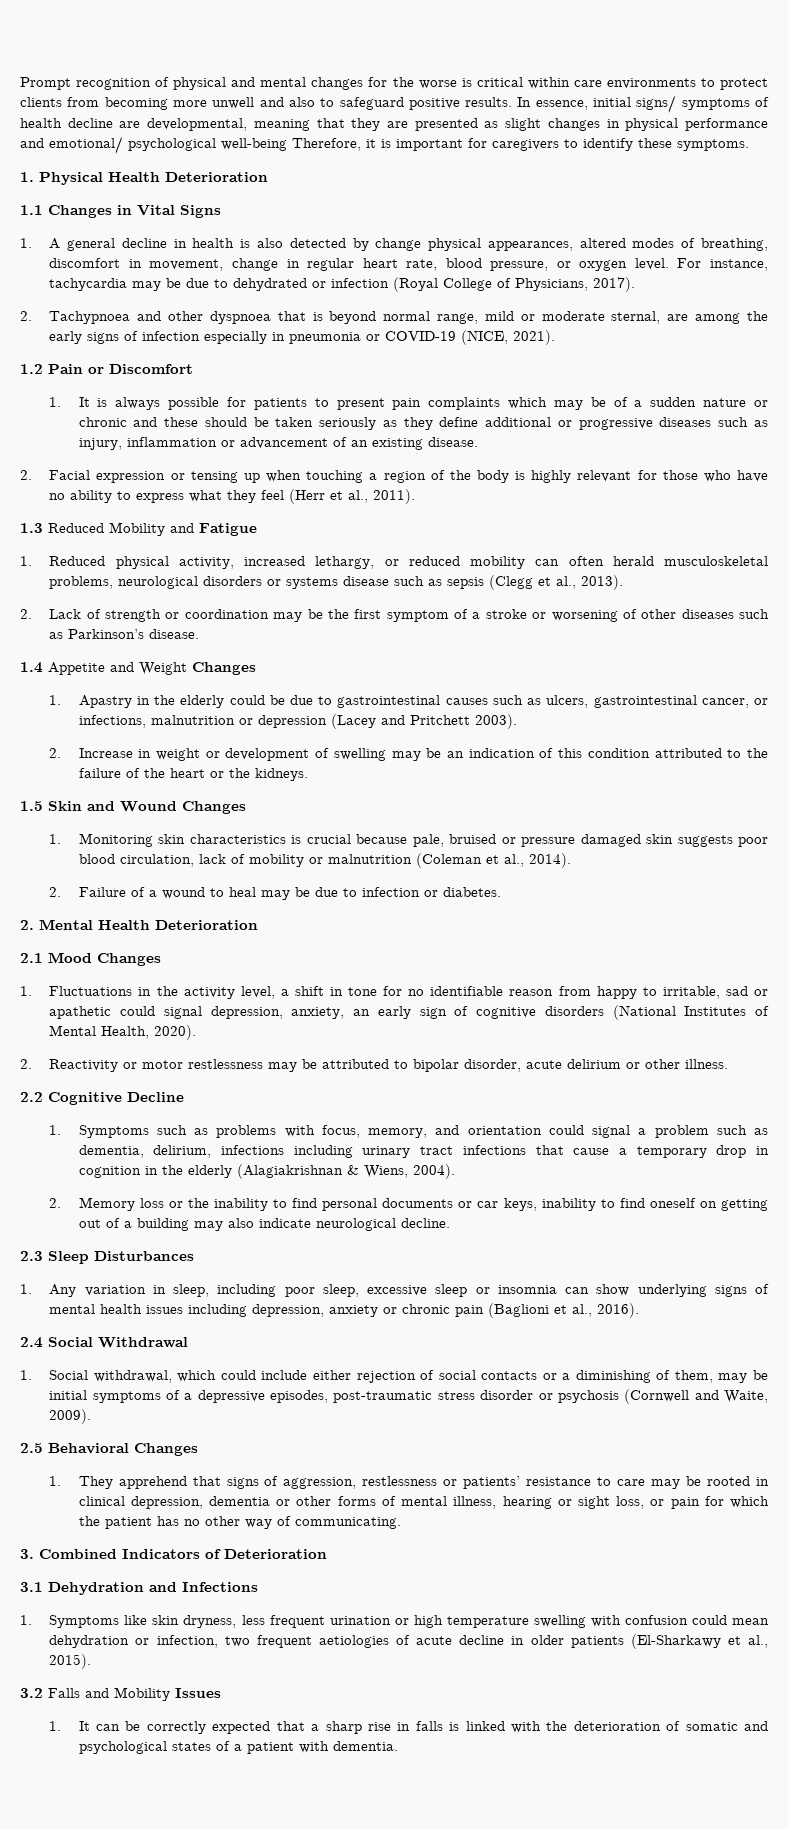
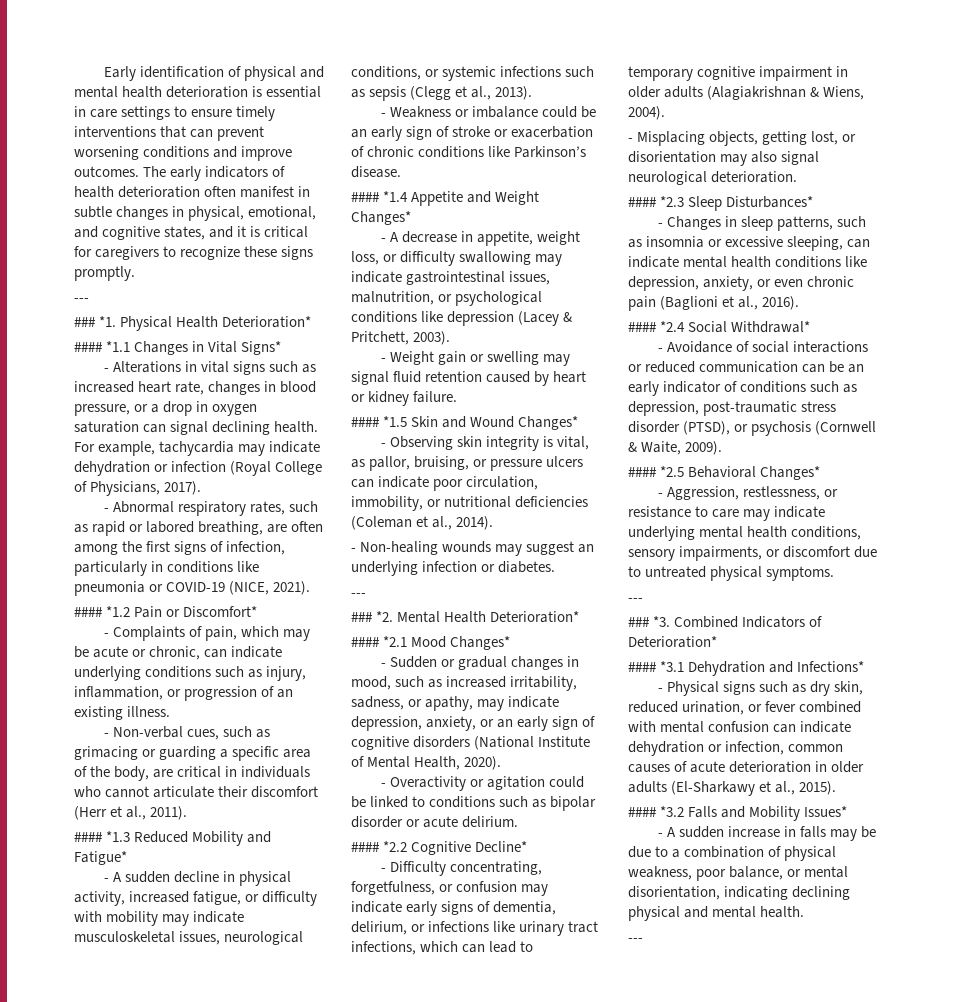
- Prompt recognition of physical and mental changes for the worse is critical within care environments to protect clients from becoming more unwell and also to safeguard positive results. In essence, initial signs/ symptoms of health decline are developmental, meaning that they are presented as slight changes in physical performance and emotional/ psychological well-being Therefore, it is important for caregivers to identify these symptoms.
- 1. Physical Health Deterioration
- 1.1 Changes in Vital Signs
- 1. A general decline in health is also detected by change physical appearances, altered modes of breathing, discomfort in movement, change in regular heart rate, blood pressure, or oxygen level. For instance, tachycardia may be due to dehydrated or infection (Royal College of Physicians, 2017).
+ Early identification of physical and mental health deterioration is essential in care settings to ensure timely interventions that can prevent worsening conditions and improve outcomes. The early indicators of health deterioration often manifest in subtle changes in physical, emotional, and cognitive states, and it is critical for caregivers to recognize these signs promptly.
+ ---
+ ### *1. Physical Health Deterioration*
+ #### *1.1 Changes in Vital Signs*
+ - Alterations in vital signs such as increased heart rate, changes in blood pressure, or a drop in oxygen saturation can signal declining health. For example, tachycardia may indicate dehydration or infection (Royal College of Physicians, 2017).
- 2. Tachypnoea and other dyspnoea that is beyond normal range, mild or moderate sternal, are among the early signs of infection especially in pneumonia or COVID-19 (NICE, 2021).
+ - Abnormal respiratory rates, such as rapid or labored breathing, are often among the first signs of infection, particularly in conditions like pneumonia or COVID-19 (NICE, 2021).
- 1.2 Pain or Discomfort
- 1. It is always possible for patients to present pain complaints which may be of a sudden nature or chronic and these should be taken seriously as they define additional or progressive diseases such as injury, inflammation or advancement of an existing disease.
- 2. Facial expression or tensing up when touching a region of the body is highly relevant for those who have no ability to express what they feel (Herr et al., 2011).
+ #### *1.2 Pain or Discomfort*
+ - Complaints of pain, which may be acute or chronic, can indicate underlying conditions such as injury, inflammation, or progression of an existing illness.
+ - Non-verbal cues, such as grimacing or guarding a specific area of the body, are critical in individuals who cannot articulate their discomfort (Herr et al., 2011).
- 1.3 Reduced Mobility and Fatigue
- 1. Reduced physical activity, increased lethargy, or reduced mobility can often herald musculoskeletal problems, neurological disorders or systems disease such as sepsis (Clegg et al., 2013).
+ #### *1.3 Reduced Mobility and Fatigue*
+ - A sudden decline in physical activity, increased fatigue, or difficulty with mobility may indicate musculoskeletal issues, neurological conditions, or systemic infections such as sepsis (Clegg et al., 2013).
- 2. Lack of strength or coordination may be the first symptom of a stroke or worsening of other diseases such as Parkinson’s disease.
+ - Weakness or imbalance could be an early sign of stroke or exacerbation of chronic conditions like Parkinson’s disease.
- 1.4 Appetite and Weight Changes
- 1. Apastry in the elderly could be due to gastrointestinal causes such as ulcers, gastrointestinal cancer, or infections, malnutrition or depression (Lacey and Pritchett 2003).
- 2. Increase in weight or development of swelling may be an indication of this condition attributed to the failure of the heart or the kidneys.
- 1.5 Skin and Wound Changes
- 1. Monitoring skin characteristics is crucial because pale, bruised or pressure damaged skin suggests poor blood circulation, lack of mobility or malnutrition (Coleman et al., 2014).
- 2. Failure of a wound to heal may be due to infection or diabetes.
- 2. Mental Health Deterioration
- 2.1 Mood Changes
- 1. Fluctuations in the activity level, a shift in tone for no identifiable reason from happy to irritable, sad or apathetic could signal depression, anxiety, an early sign of cognitive disorders (National Institutes of Mental Health, 2020).
+ #### *1.4 Appetite and Weight Changes*
+ - A decrease in appetite, weight loss, or difficulty swallowing may indicate gastrointestinal issues, malnutrition, or psychological conditions like depression (Lacey & Pritchett, 2003).
+ - Weight gain or swelling may signal fluid retention caused by heart or kidney failure.
+ #### *1.5 Skin and Wound Changes*
+ - Observing skin integrity is vital, as pallor, bruising, or pressure ulcers can indicate poor circulation, immobility, or nutritional deficiencies (Coleman et al., 2014).
+ - Non-healing wounds may suggest an underlying infection or diabetes.
+ ---
+ ### *2. Mental Health Deterioration*
+ #### *2.1 Mood Changes*
+ - Sudden or gradual changes in mood, such as increased irritability, sadness, or apathy, may indicate depression, anxiety, or an early sign of cognitive disorders (National Institute of Mental Health, 2020).
- 2. Reactivity or motor restlessness may be attributed to bipolar disorder, acute delirium or other illness.
- 2.2 Cognitive Decline
- 1. Symptoms such as problems with focus, memory, and orientation could signal a problem such as dementia, delirium, infections including urinary tract infections that cause a temporary drop in cognition in the elderly (Alagiakrishnan & Wiens, 2004).
- 2. Memory loss or the inability to find personal documents or car keys, inability to find oneself on getting out of a building may also indicate neurological decline.
- 2.3 Sleep Disturbances
- 1. Any variation in sleep, including poor sleep, excessive sleep or insomnia can show underlying signs of mental health issues including depression, anxiety or chronic pain (Baglioni et al., 2016).
+ - Overactivity or agitation could be linked to conditions such as bipolar disorder or acute delirium.
+ #### *2.2 Cognitive Decline*
+ - Difficulty concentrating, forgetfulness, or confusion may indicate early signs of dementia, delirium, or infections like urinary tract infections, which can lead to temporary cognitive impairment in older adults (Alagiakrishnan & Wiens, 2004).
+ - Misplacing objects, getting lost, or disorientation may also signal neurological deterioration.
+ #### *2.3 Sleep Disturbances*
+ - Changes in sleep patterns, such as insomnia or excessive sleeping, can indicate mental health conditions like depression, anxiety, or even chronic pain (Baglioni et al., 2016).
- 2.4 Social Withdrawal
- 1. Social withdrawal, which could include either rejection of social contacts or a diminishing of them, may be initial symptoms of a depressive episodes, post-traumatic stress disorder or psychosis (Cornwell and Waite, 2009).
+ #### *2.4 Social Withdrawal*
+ - Avoidance of social interactions or reduced communication can be an early indicator of conditions such as depression, post-traumatic stress disorder (PTSD), or psychosis (Cornwell & Waite, 2009).
- 2.5 Behavioral Changes
- 1. They apprehend that signs of aggression, restlessness or patients’ resistance to care may be rooted in clinical depression, dementia or other forms of mental illness, hearing or sight loss, or pain for which the patient has no other way of communicating.
- 3. Combined Indicators of Deterioration
- 3.1 Dehydration and Infections
- 1. Symptoms like skin dryness, less frequent urination or high temperature swelling with confusion could mean dehydration or infection, two frequent aetiologies of acute decline in older patients (El-Sharkawy et al., 2015).
+ #### *2.5 Behavioral Changes*
+ - Aggression, restlessness, or resistance to care may indicate underlying mental health conditions, sensory impairments, or discomfort due to untreated physical symptoms.
+ ---
+ ### *3. Combined Indicators of Deterioration*
+ #### *3.1 Dehydration and Infections*
+ - Physical signs such as dry skin, reduced urination, or fever combined with mental confusion can indicate dehydration or infection, common causes of acute deterioration in older adults (El-Sharkawy et al., 2015).
- 3.2 Falls and Mobility Issues
- 1. It can be correctly expected that a sharp rise in falls is linked with the deterioration of somatic and psychological states of a patient with dementia.
+ #### *3.2 Falls and Mobility Issues*
+ - A sudden increase in falls may be due to a combination of physical weakness, poor balance, or mental disorientation, indicating declining physical and mental health.
+ ---

